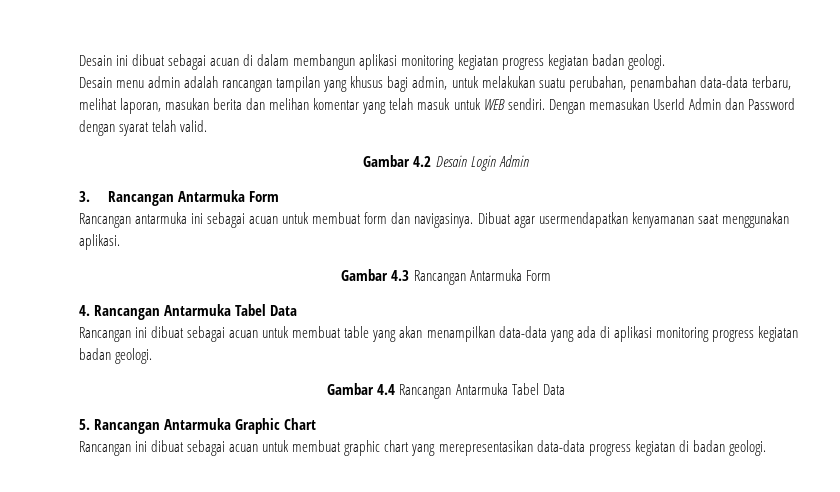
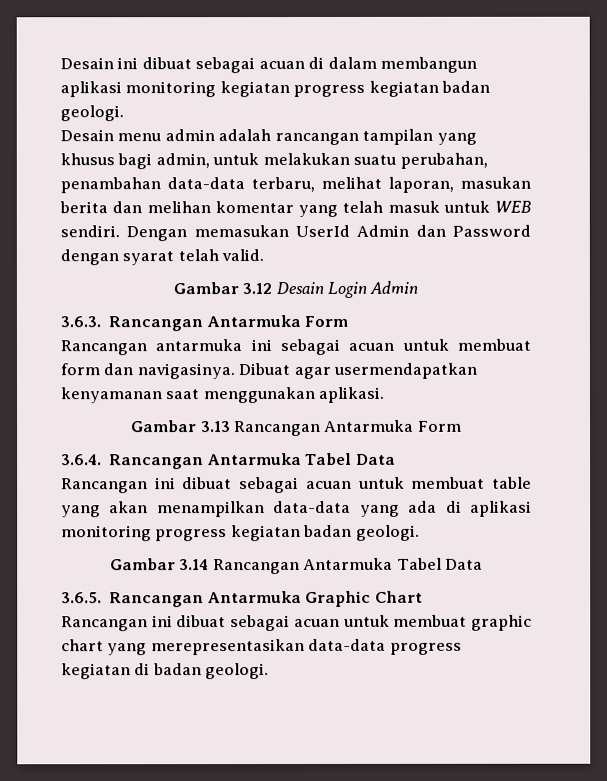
- Gambar 4.2 Desain Login Admin
+ Gambar 3.12 Desain Login Admin
- 3. Rancangan Antarmuka Form
+ 3.6.3. Rancangan Antarmuka Form
- Gambar 4.3 Rancangan Antarmuka Form
- 4. Rancangan Antarmuka Tabel Data
+ Gambar 3.13 Rancangan Antarmuka Form
+ 3.6.4. Rancangan Antarmuka Tabel Data
- Gambar 4.4 Rancangan Antarmuka Tabel Data
- 5. Rancangan Antarmuka Graphic Chart
+ Gambar 3.14 Rancangan Antarmuka Tabel Data
+ 3.6.5. Rancangan Antarmuka Graphic Chart

